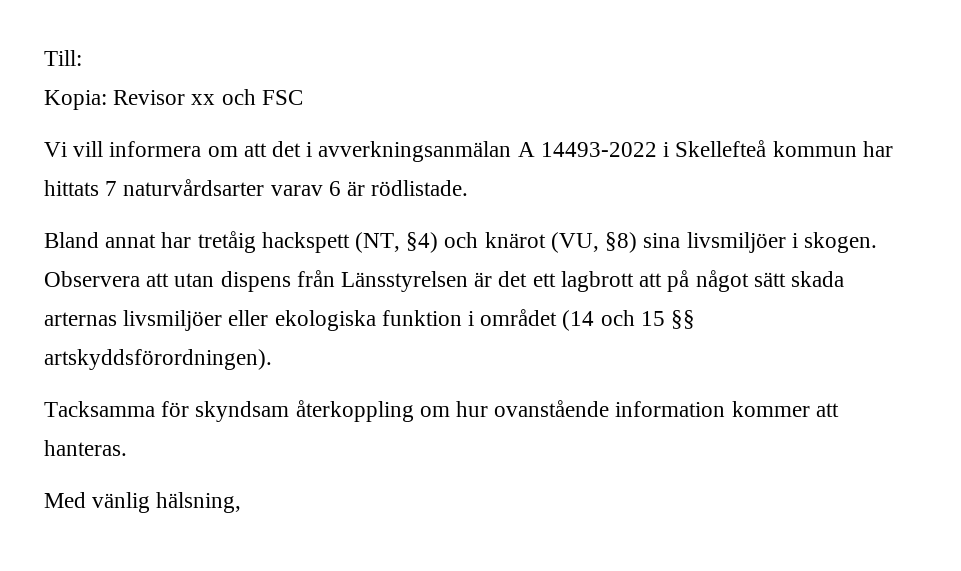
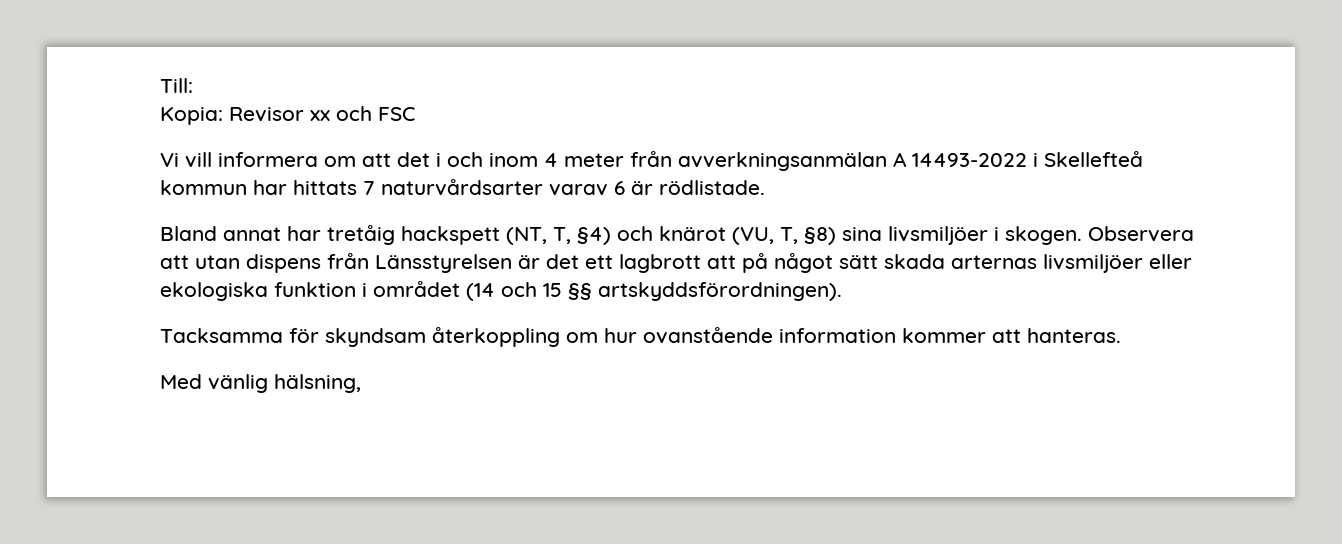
- Vi vill informera om att det i avverkningsanmälan A 14493-2022 i Skellefteå kommun har hittats 7 naturvårdsarter varav 6 är rödlistade.
+ Vi vill informera om att det i och inom 4 meter från avverkningsanmälan A 14493-2022 i Skellefteå kommun har hittats 7 naturvårdsarter varav 6 är rödlistade.
- Bland annat har tretåig hackspett (NT, §4) och knärot (VU, §8) sina livsmiljöer i skogen.
+ Bland annat har tretåig hackspett (NT, T, §4) och knärot (VU, T, §8) sina livsmiljöer i skogen.

